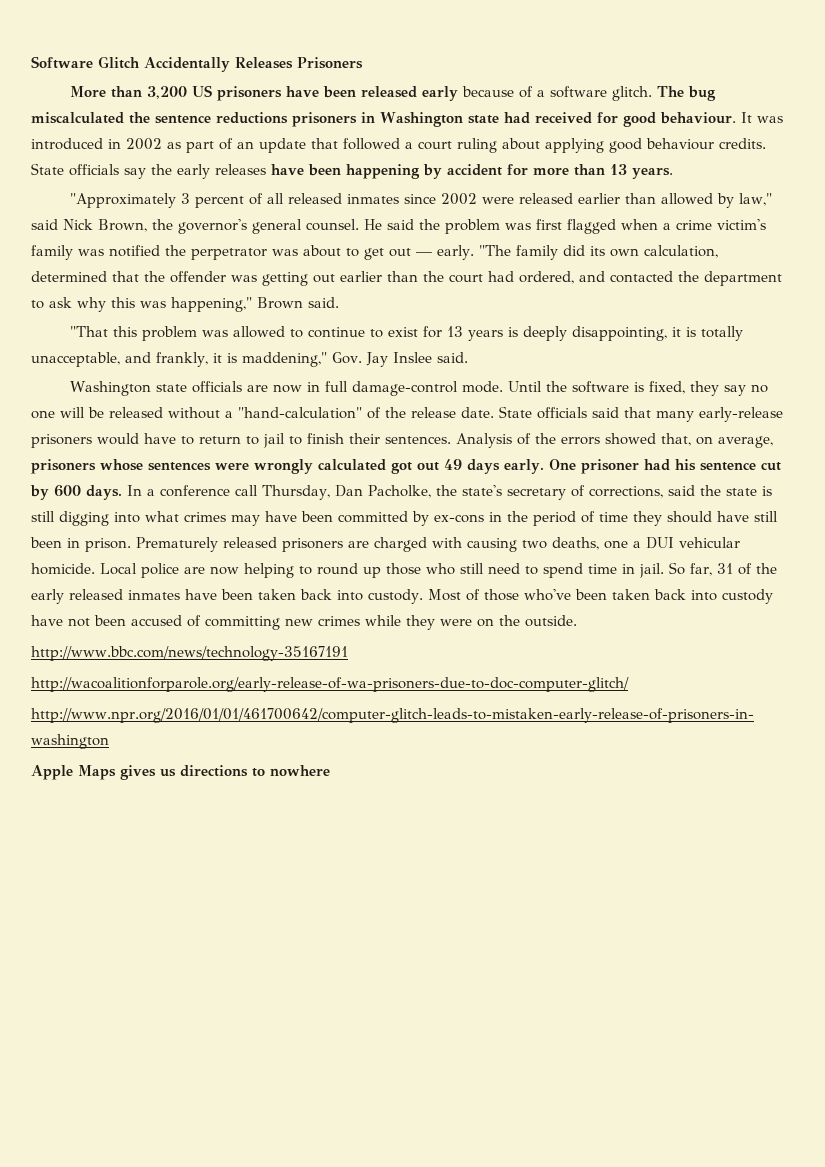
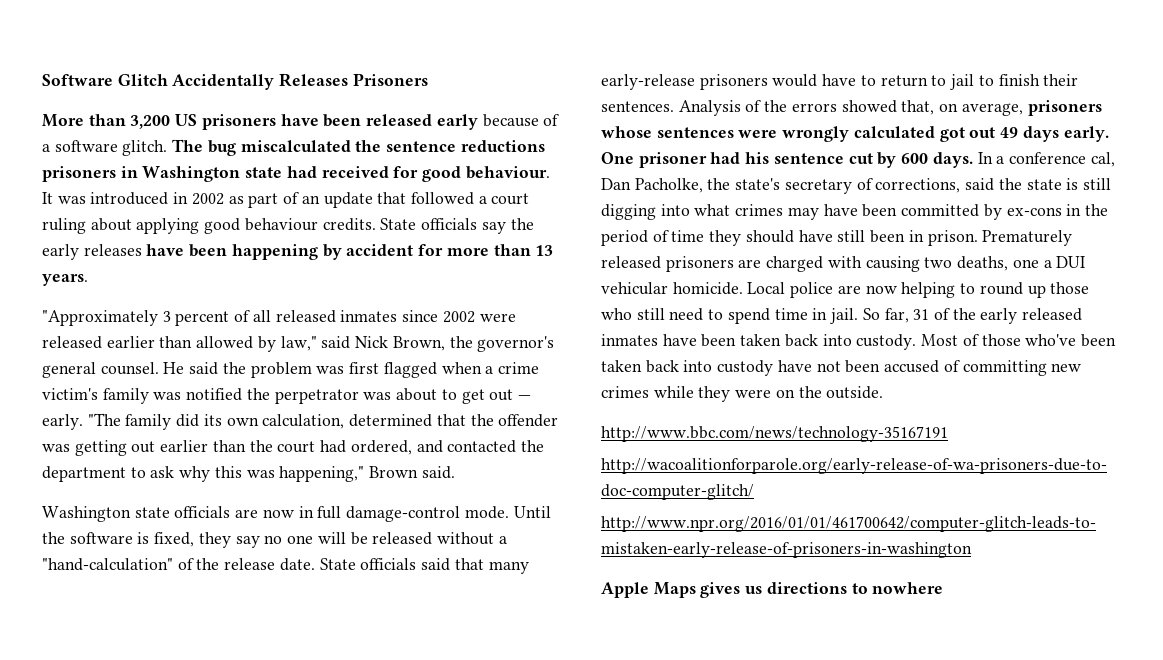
- "That this problem was allowed to continue to exist for 13 years is deeply disappointing, it is totally unacceptable, and frankly, it is maddening," Gov. Jay Inslee said.
- In a conference call Thursday, Dan Pacholke, the state's secretary of corrections, said the state is still digging into what crimes may have been committed by ex-cons in the period of time they should have still been in prison.
+ In a conference cal, Dan Pacholke, the state's secretary of corrections, said the state is still digging into what crimes may have been committed by ex-cons in the period of time they should have still been in prison.

